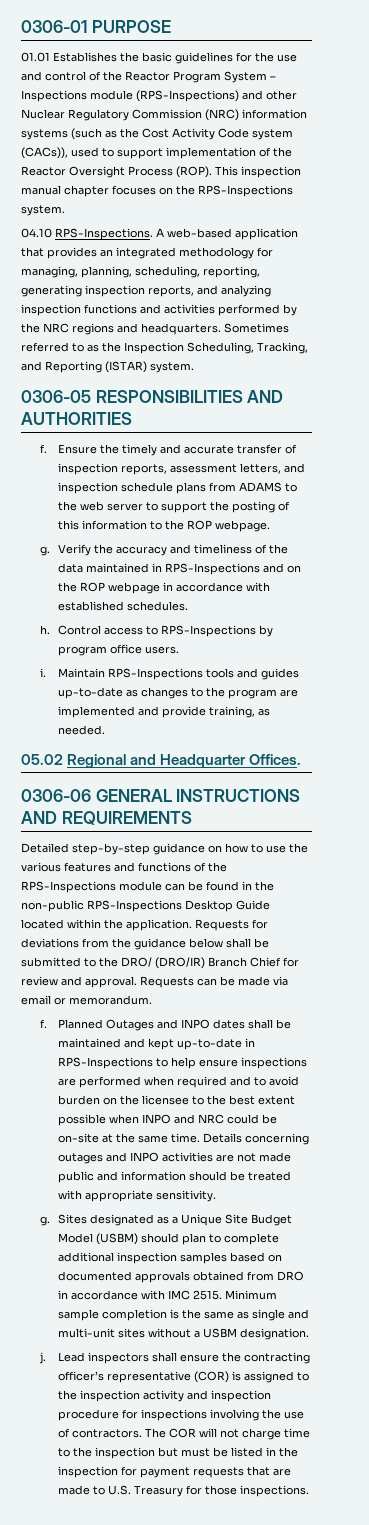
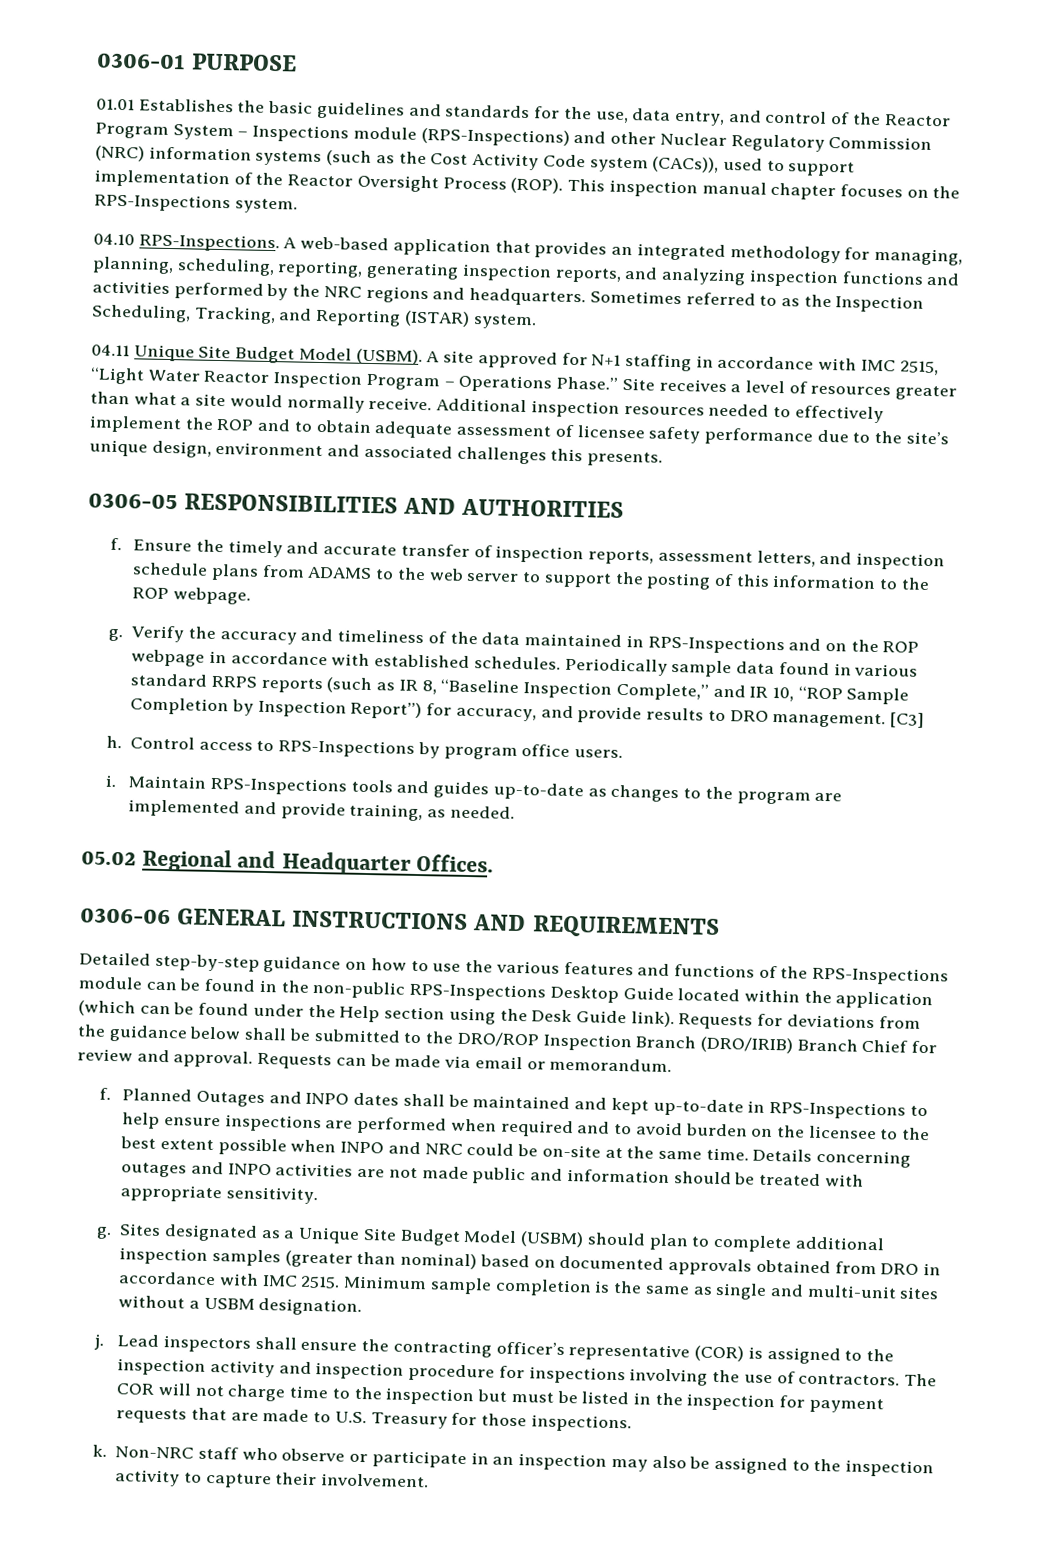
- 01.01 Establishes the basic guidelines for the use and control of the Reactor Program System – Inspections module (RPS-Inspections) and other Nuclear Regulatory Commission (NRC) information systems (such as the Cost Activity Code system (CACs)), used to support implementation of the Reactor Oversight Process (ROP).
+ 01.01 Establishes the basic guidelines and standards for the use, data entry, and control of the Reactor Program System – Inspections module (RPS-Inspections) and other Nuclear Regulatory Commission (NRC) information systems (such as the Cost Activity Code system (CACs)), used to support implementation of the Reactor Oversight Process (ROP).
+ 04.11 Unique Site Budget Model (USBM). A site approved for N+1 staffing in accordance with IMC 2515, “Light Water Reactor Inspection Program – Operations Phase.” Site receives a level of resources greater than what a site would normally receive. Additional inspection resources needed to effectively implement the ROP and to obtain adequate assessment of licensee safety performance due to the site’s unique design, environment and associated challenges this presents.
+ Periodically sample data found in various standard RRPS reports (such as IR 8, “Baseline Inspection Complete,” and IR 10, “ROP Sample Completion by Inspection Report”) for accuracy, and provide results to DRO management. [C3]
- Detailed step-by-step guidance on how to use the various features and functions of the RPS-Inspections module can be found in the non-public RPS-Inspections Desktop Guide located within the application.
+ Detailed step-by-step guidance on how to use the various features and functions of the RPS-Inspections module can be found in the non-public RPS-Inspections Desktop Guide located within the application (which can be found under the Help section using the Desk Guide link).
- Requests for deviations from the guidance below shall be submitted to the DRO/ (DRO/IR) Branch Chief for review and approval.
+ Requests for deviations from the guidance below shall be submitted to the DRO/ROP Inspection Branch (DRO/IRIB) Branch Chief for review and approval.
- Sites designated as a Unique Site Budget Model (USBM) should plan to complete additional inspection samples based on documented approvals obtained from DRO in accordance with IMC 2515.
+ Sites designated as a Unique Site Budget Model (USBM) should plan to complete additional inspection samples (greater than nominal) based on documented approvals obtained from DRO in accordance with IMC 2515.
+ k. Non-NRC staff who observe or participate in an inspection may also be assigned to the inspection activity to capture their involvement.

